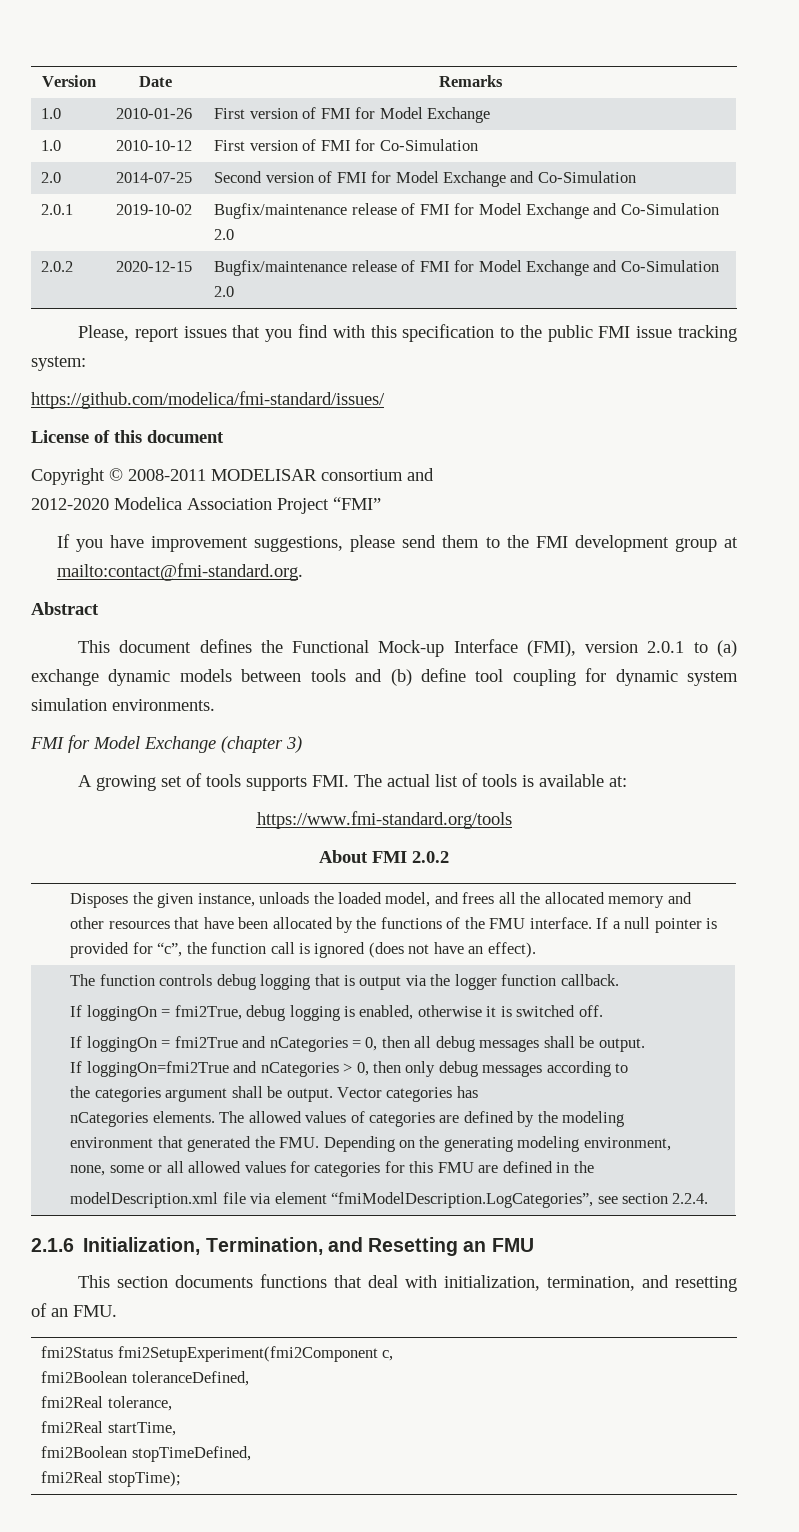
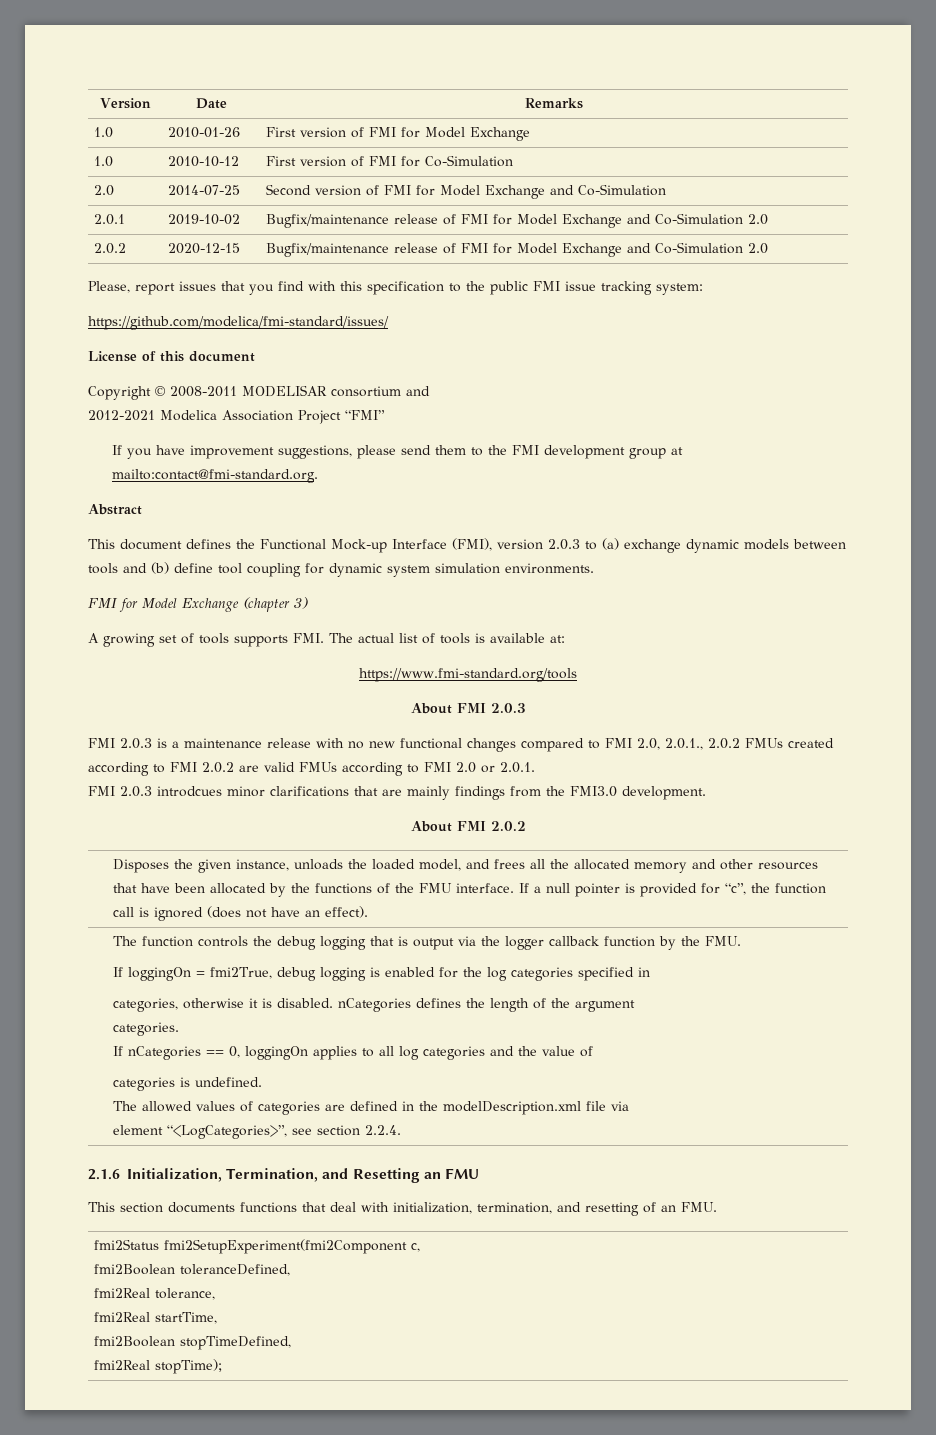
- 2012-2020 Modelica Association Project “FMI”
+ 2012-2021 Modelica Association Project “FMI”
- This document defines the Functional Mock-up Interface (FMI), version 2.0.1 to (a) exchange dynamic models between tools and (b) define tool coupling for dynamic system simulation environments.
+ This document defines the Functional Mock-up Interface (FMI), version 2.0.3 to (a) exchange dynamic models between tools and (b) define tool coupling for dynamic system simulation environments.
+ About FMI 2.0.3
+ FMI 2.0.3 is a maintenance release with no new functional changes compared to FMI 2.0, 2.0.1., 2.0.2 FMUs created according to FMI 2.0.2 are valid FMUs according to FMI 2.0 or 2.0.1.
+ FMI 2.0.3 introdcues minor clarifications that are mainly findings from the FMI3.0 development.
- The function controls debug logging that is output via the logger function callback.
+ The function controls the debug logging that is output via the logger callback function by the FMU.
- If loggingOn = fmi2True, debug logging is enabled, otherwise it is switched off.
- If loggingOn = fmi2True and nCategories = 0, then all debug messages shall be output.
- If loggingOn=fmi2True and nCategories > 0, then only debug messages according to
- the categories argument shall be output. Vector categories has
- nCategories elements. The allowed values of categories are defined by the modeling
- environment that generated the FMU. Depending on the generating modeling environment,
- none, some or all allowed values for categories for this FMU are defined in the
- modelDescription.xml file via element “fmiModelDescription.LogCategories”, see section 2.2.4.
+ If loggingOn = fmi2True, debug logging is enabled for the log categories specified in
+ categories, otherwise it is disabled. nCategories defines the length of the argument
+ categories.
+ If nCategories == 0, loggingOn applies to all log categories and the value of
+ categories is undefined.
+ The allowed values of categories are defined in the modelDescription.xml file via
+ element “<LogCategories>”, see section 2.2.4.

